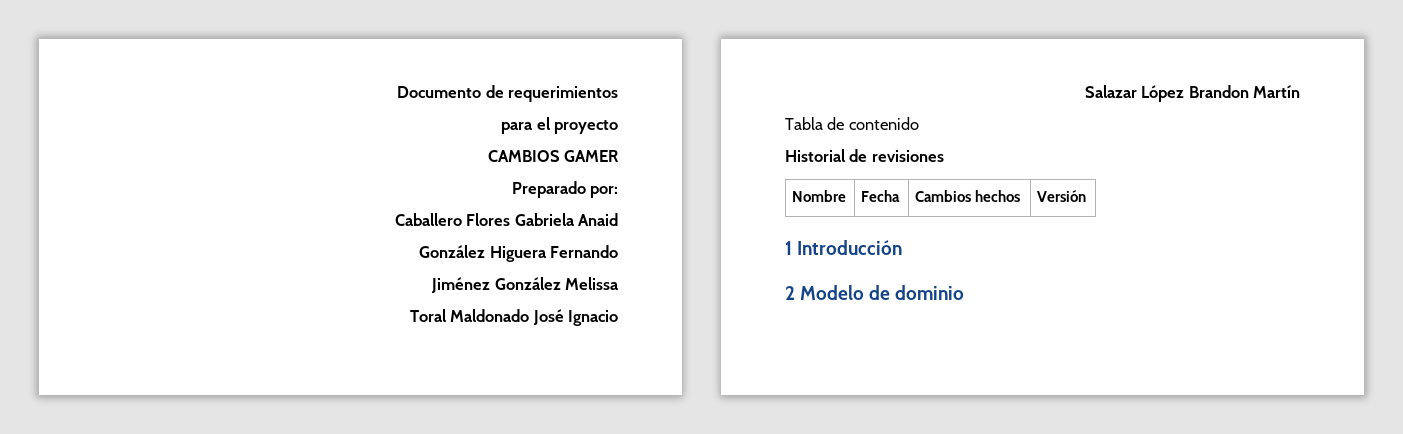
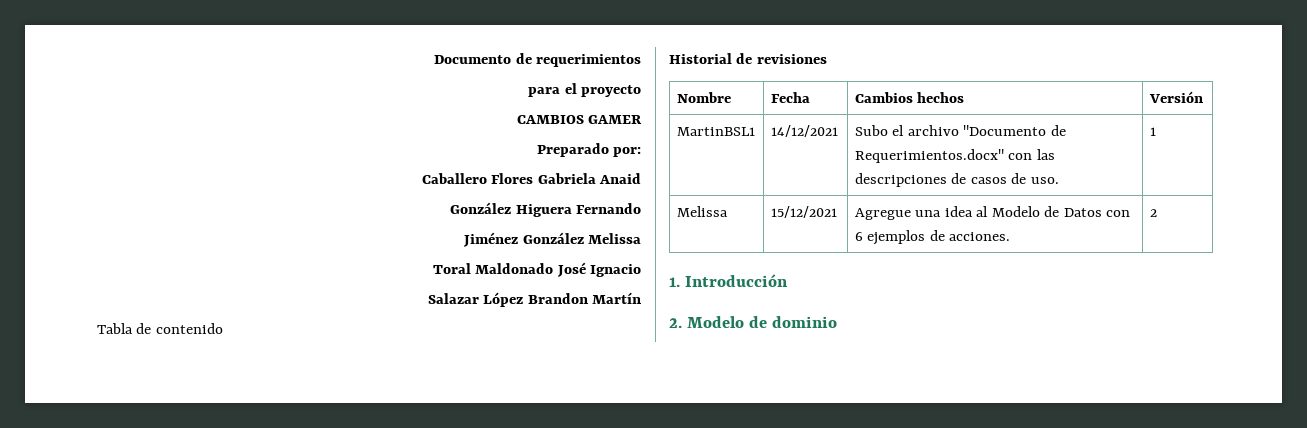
- 1 Introducción
+ MartinBSL1 | 14/12/2021 | Subo el archivo "Documento de Requerimientos.docx" con las descripciones de casos de uso. | 1
+ Melissa | 15/12/2021 | Agregue una idea al Modelo de Datos con 6 ejemplos de acciones. | 2
+ 1. Introducción
- 2 Modelo de dominio
+ 2. Modelo de dominio

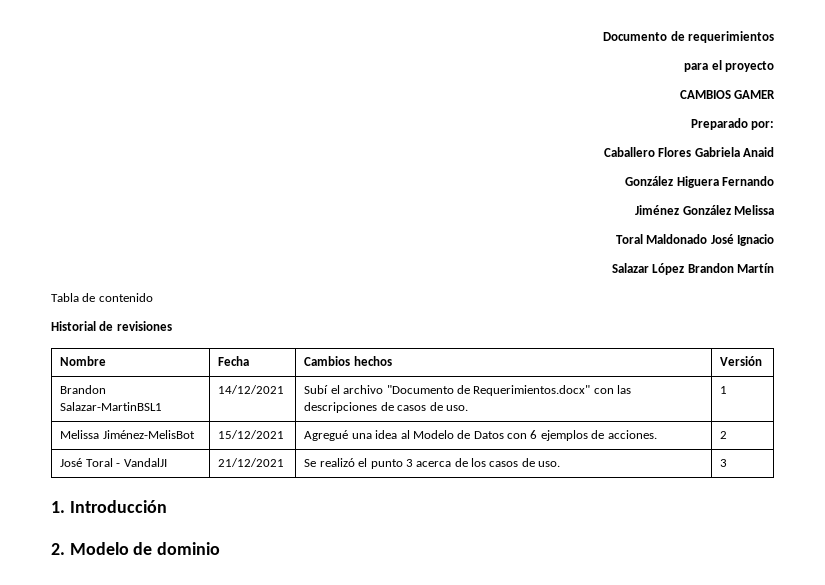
- MartinBSL1 | 14/12/2021 | Subo el archivo "Documento de Requerimientos.docx" con las descripciones de casos de uso. | 1
+ Brandon Salazar-MartinBSL1 | 14/12/2021 | Subí el archivo "Documento de Requerimientos.docx" con las descripciones de casos de uso. | 1
- Melissa | 15/12/2021 | Agregue una idea al Modelo de Datos con 6 ejemplos de acciones. | 2
+ Melissa Jiménez-MelisBot | 15/12/2021 | Agregué una idea al Modelo de Datos con 6 ejemplos de acciones. | 2
+ José Toral - VandalJI | 21/12/2021 | Se realizó el punto 3 acerca de los casos de uso. | 3

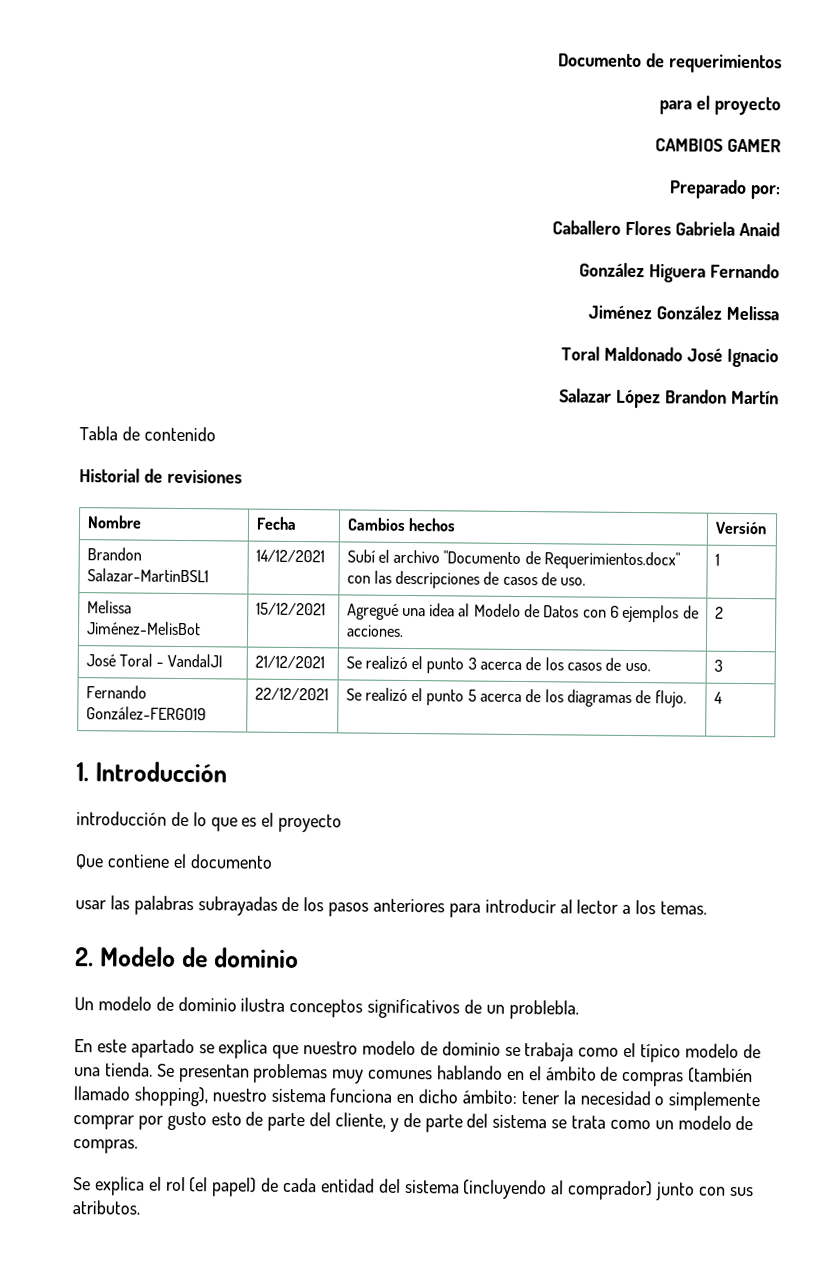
+ Fernando González-FERGO19 | 22/12/2021 | Se realizó el punto 5 acerca de los diagramas de flujo. | 4
  1. Introducción
+ introducción de lo que es el proyecto
+ Que contiene el documento
+ usar las palabras subrayadas de los pasos anteriores para introducir al lector a los temas.
  2. Modelo de dominio
+ Un modelo de dominio ilustra conceptos significativos de un problebla.
+ En este apartado se explica que nuestro modelo de dominio se trabaja como el típico modelo de una tienda. Se presentan problemas muy comunes hablando en el ámbito de compras (también llamado shopping), nuestro sistema funciona en dicho ámbito: tener la necesidad o simplemente comprar por gusto esto de parte del cliente, y de parte del sistema se trata como un modelo de compras.
+ Se explica el rol (el papel) de cada entidad del sistema (incluyendo al comprador) junto con sus atributos.

